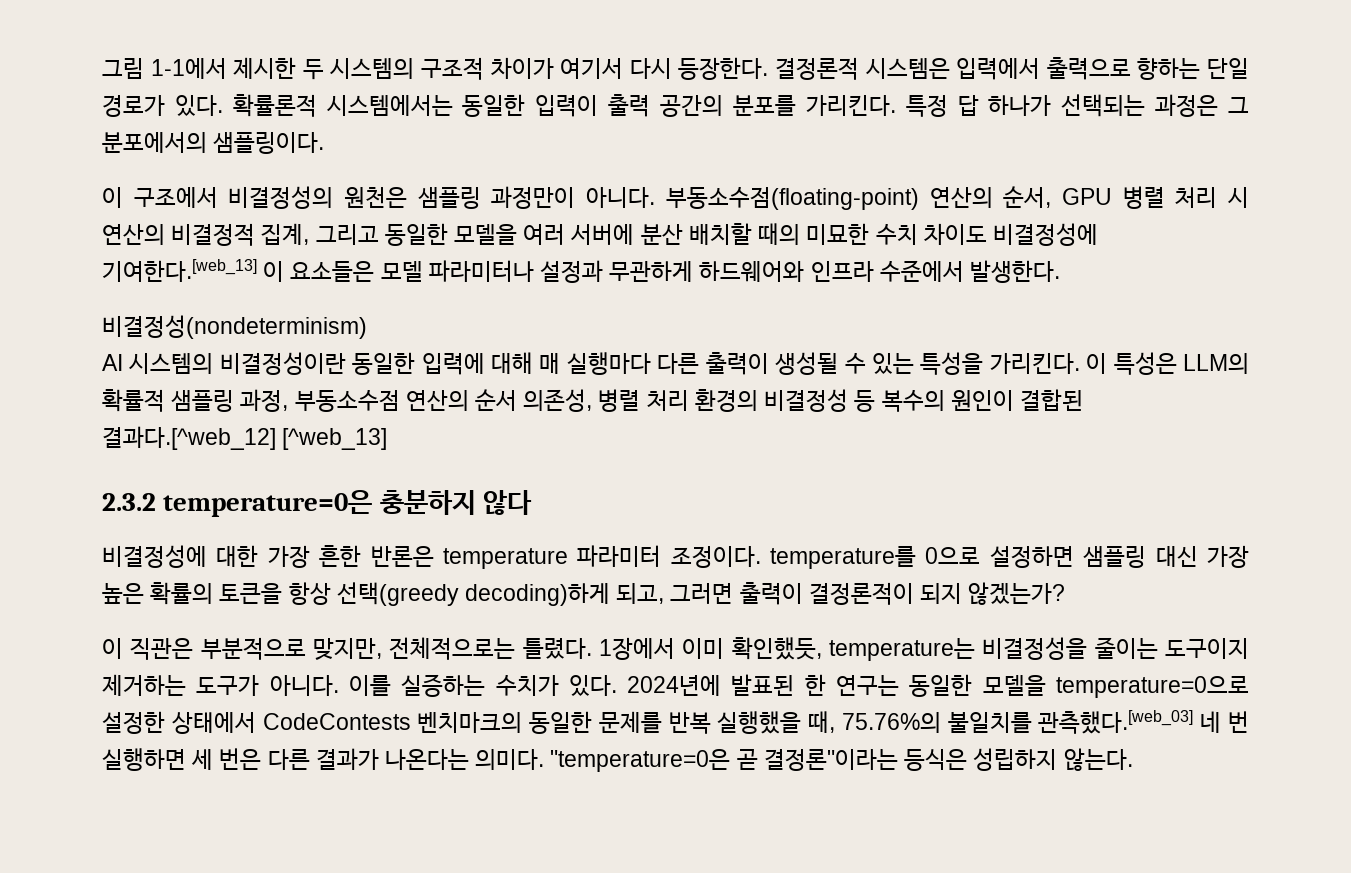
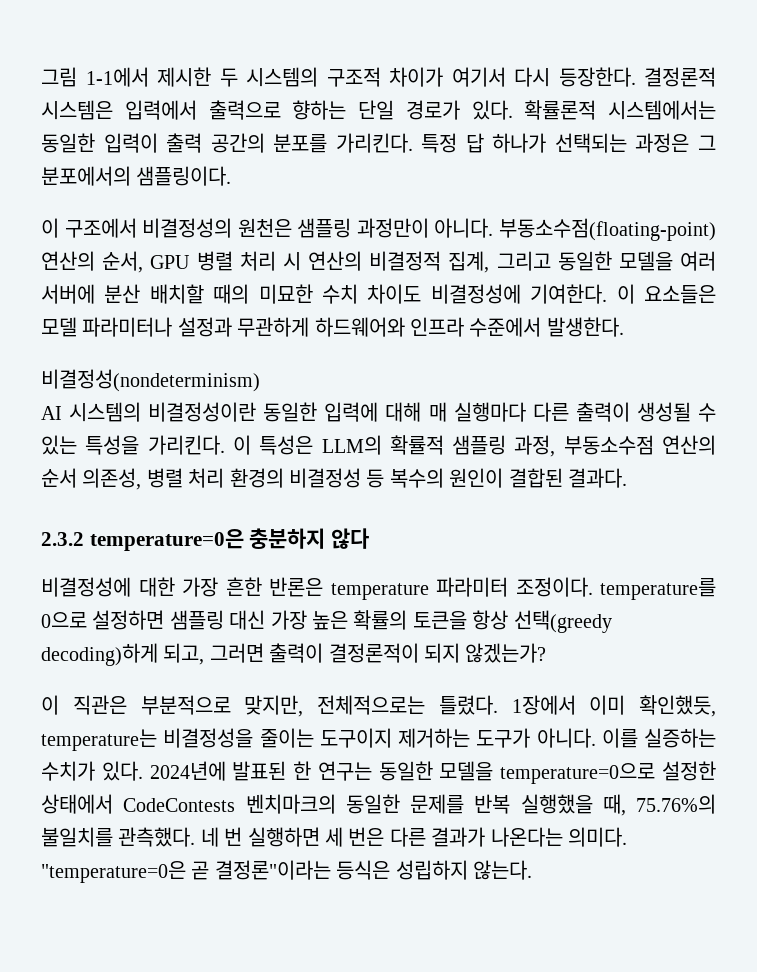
- 부동소수점(floating-point) 연산의 순서, GPU 병렬 처리 시 연산의 비결정적 집계, 그리고 동일한 모델을 여러 서버에 분산 배치할 때의 미묘한 수치 차이도 비결정성에 기여한다.[web_13] 이 요소들은 모델 파라미터나 설정과 무관하게 하드웨어와 인프라 수준에서 발생한다.
+ 부동소수점(floating-point) 연산의 순서, GPU 병렬 처리 시 연산의 비결정적 집계, 그리고 동일한 모델을 여러 서버에 분산 배치할 때의 미묘한 수치 차이도 비결정성에 기여한다. 이 요소들은 모델 파라미터나 설정과 무관하게 하드웨어와 인프라 수준에서 발생한다.
- 이 특성은 LLM의 확률적 샘플링 과정, 부동소수점 연산의 순서 의존성, 병렬 처리 환경의 비결정성 등 복수의 원인이 결합된 결과다.[^web_12] [^web_13]
+ 이 특성은 LLM의 확률적 샘플링 과정, 부동소수점 연산의 순서 의존성, 병렬 처리 환경의 비결정성 등 복수의 원인이 결합된 결과다.
- 2024년에 발표된 한 연구는 동일한 모델을 temperature=0으로 설정한 상태에서 CodeContests 벤치마크의 동일한 문제를 반복 실행했을 때, 75.76%의 불일치를 관측했다.[web_03] 네 번 실행하면 세 번은 다른 결과가 나온다는 의미다.
+ 2024년에 발표된 한 연구는 동일한 모델을 temperature=0으로 설정한 상태에서 CodeContests 벤치마크의 동일한 문제를 반복 실행했을 때, 75.76%의 불일치를 관측했다. 네 번 실행하면 세 번은 다른 결과가 나온다는 의미다.

